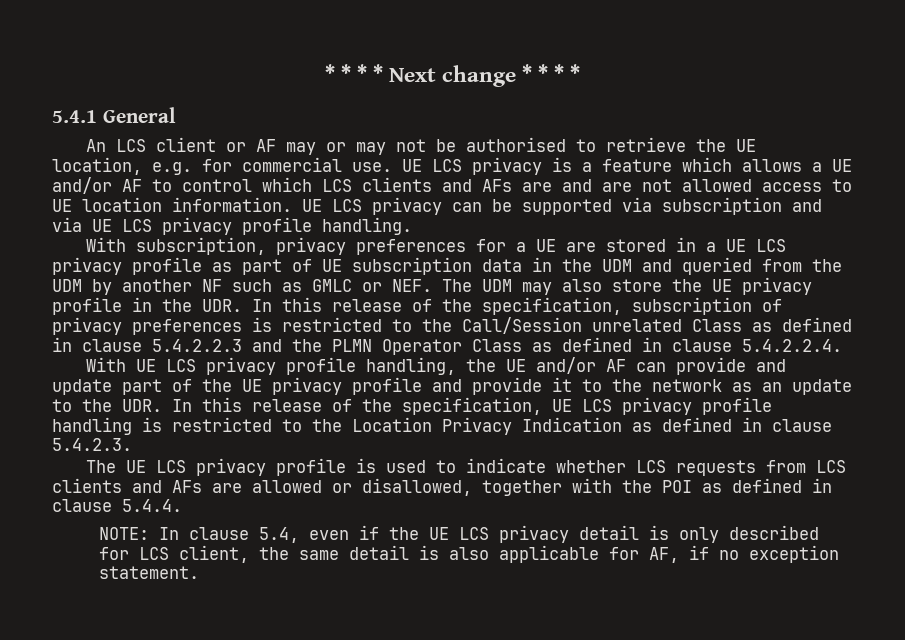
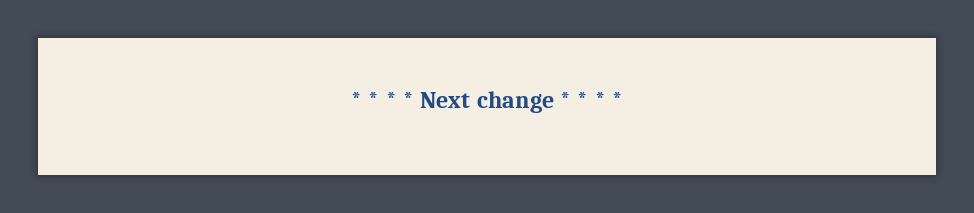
- 5.4.1 General
- An LCS client or AF may or may not be authorised to retrieve the UE location, e.g. for commercial use. UE LCS privacy is a feature which allows a UE and/or AF to control which LCS clients and AFs are and are not allowed access to UE location information. UE LCS privacy can be supported via subscription and via UE LCS privacy profile handling.
- With subscription, privacy preferences for a UE are stored in a UE LCS privacy profile as part of UE subscription data in the UDM and queried from the UDM by another NF such as GMLC or NEF. The UDM may also store the UE privacy profile in the UDR. In this release of the specification, subscription of privacy preferences is restricted to the Call/Session unrelated Class as defined in clause 5.4.2.2.3 and the PLMN Operator Class as defined in clause 5.4.2.2.4.
- With UE LCS privacy profile handling, the UE and/or AF can provide and update part of the UE privacy profile and provide it to the network as an update to the UDR. In this release of the specification, UE LCS privacy profile handling is restricted to the Location Privacy Indication as defined in clause 5.4.2.3.
- The UE LCS privacy profile is used to indicate whether LCS requests from LCS clients and AFs are allowed or disallowed, together with the POI as defined in clause 5.4.4.
- NOTE: In clause 5.4, even if the UE LCS privacy detail is only described for LCS client, the same detail is also applicable for AF, if no exception statement.

